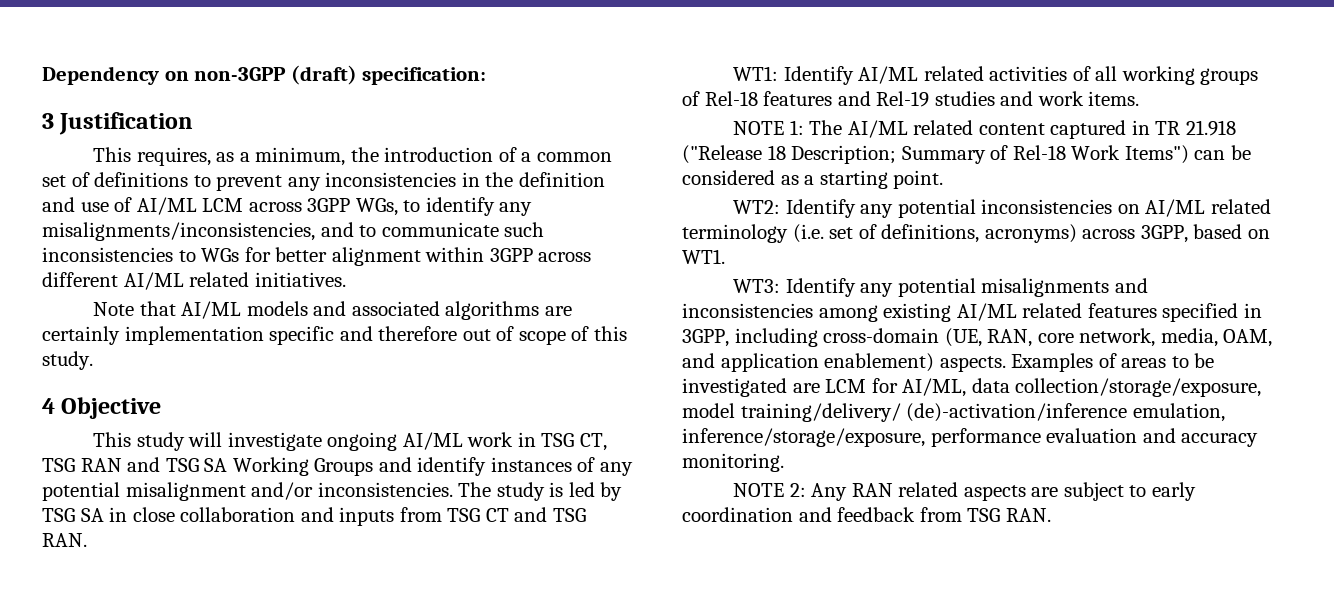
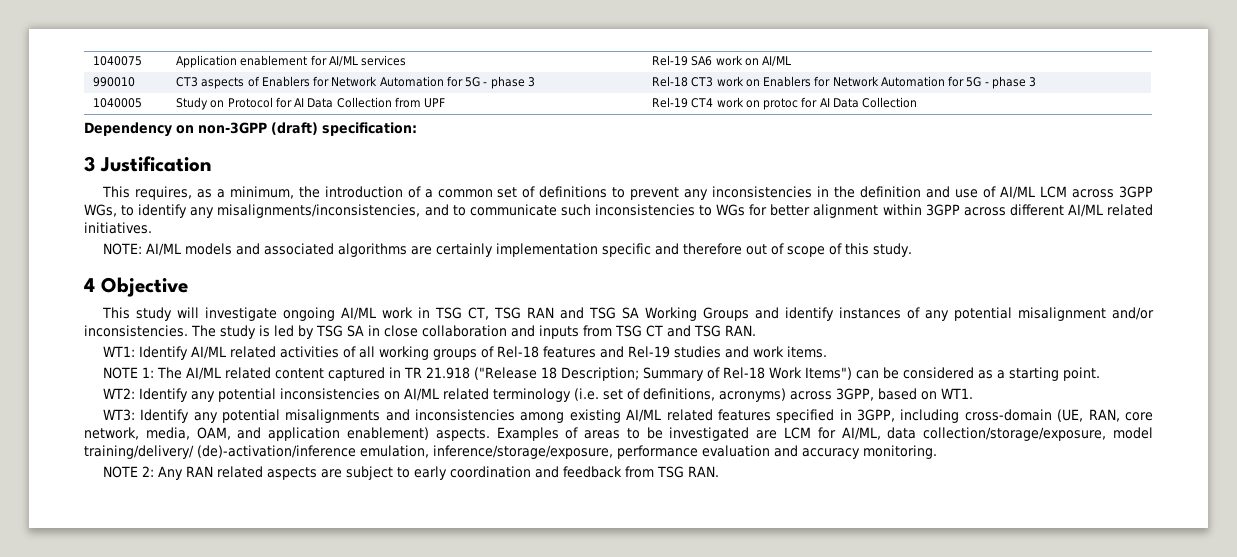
+ 1040075 | Application enablement for AI/ML services | Rel-19 SA6 work on AI/ML
+ 990010 | CT3 aspects of Enablers for Network Automation for 5G - phase 3 | Rel-18 CT3 work on Enablers for Network Automation for 5G - phase 3
+ 1040005 | Study on Protocol for AI Data Collection from UPF | Rel-19 CT4 work on protoc for AI Data Collection
- Note that AI/ML models and associated algorithms are certainly implementation specific and therefore out of scope of this study.
+ NOTE: AI/ML models and associated algorithms are certainly implementation specific and therefore out of scope of this study.

